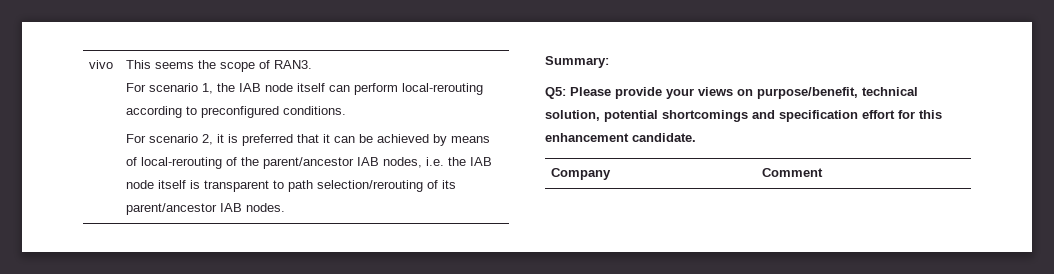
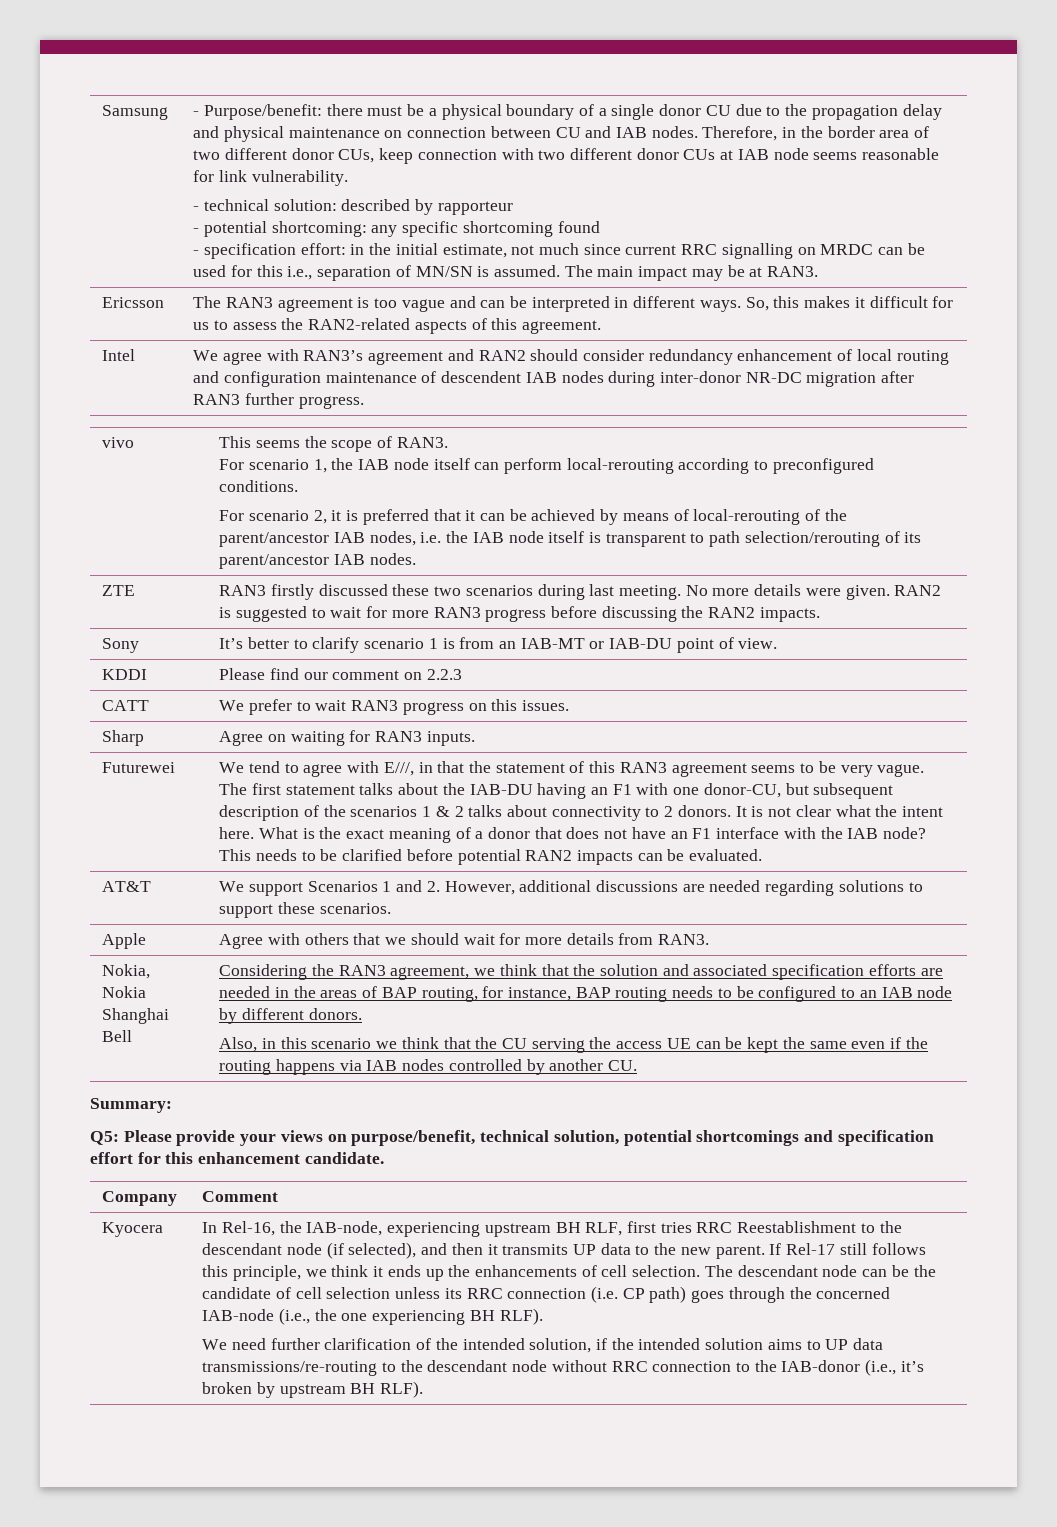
+ Samsung | - Purpose/benefit: there must be a physical boundary of a single donor CU due to the propagation delay and physical maintenance on connection between CU and IAB nodes. Therefore, in the border area of two different donor CUs, keep connection with two different donor CUs at IAB node seems reasonable for link vulnerability.
+ - technical solution: described by rapporteur
+ - potential shortcoming: any specific shortcoming found
+ - specification effort: in the initial estimate, not much since current RRC signalling on MRDC can be used for this i.e., separation of MN/SN is assumed. The main impact may be at RAN3.
+ Ericsson | The RAN3 agreement is too vague and can be interpreted in different ways. So, this makes it difficult for us to assess the RAN2-related aspects of this agreement.
+ Intel | We agree with RAN3’s agreement and RAN2 should consider redundancy enhancement of local routing and configuration maintenance of descendent IAB nodes during inter-donor NR-DC migration after RAN3 further progress.
+ ZTE | RAN3 firstly discussed these two scenarios during last meeting. No more details were given. RAN2 is suggested to wait for more RAN3 progress before discussing the RAN2 impacts.
+ Sony | It’s better to clarify scenario 1 is from an IAB-MT or IAB-DU point of view.
+ KDDI | Please find our comment on 2.2.3
+ CATT | We prefer to wait RAN3 progress on this issues.
+ Sharp | Agree on waiting for RAN3 inputs.
+ Futurewei | We tend to agree with E///, in that the statement of this RAN3 agreement seems to be very vague. The first statement talks about the IAB-DU having an F1 with one donor-CU, but subsequent description of the scenarios 1 & 2 talks about connectivity to 2 donors. It is not clear what the intent here. What is the exact meaning of a donor that does not have an F1 interface with the IAB node? This needs to be clarified before potential RAN2 impacts can be evaluated.
+ AT&T | We support Scenarios 1 and 2. However, additional discussions are needed regarding solutions to support these scenarios.
+ Apple | Agree with others that we should wait for more details from RAN3.
+ Nokia, Nokia Shanghai Bell | Considering the RAN3 agreement, we think that the solution and associated specification efforts are needed in the areas of BAP routing, for instance, BAP routing needs to be configured to an IAB node by different donors.
+ Also, in this scenario we think that the CU serving the access UE can be kept the same even if the routing happens via IAB nodes controlled by another CU.
+ Kyocera | In Rel-16, the IAB-node, experiencing upstream BH RLF, first tries RRC Reestablishment to the descendant node (if selected), and then it transmits UP data to the new parent. If Rel-17 still follows this principle, we think it ends up the enhancements of cell selection. The descendant node can be the candidate of cell selection unless its RRC connection (i.e. CP path) goes through the concerned IAB-node (i.e., the one experiencing BH RLF).
+ We need further clarification of the intended solution, if the intended solution aims to UP data transmissions/re-routing to the descendant node without RRC connection to the IAB-donor (i.e., it’s broken by upstream BH RLF).

